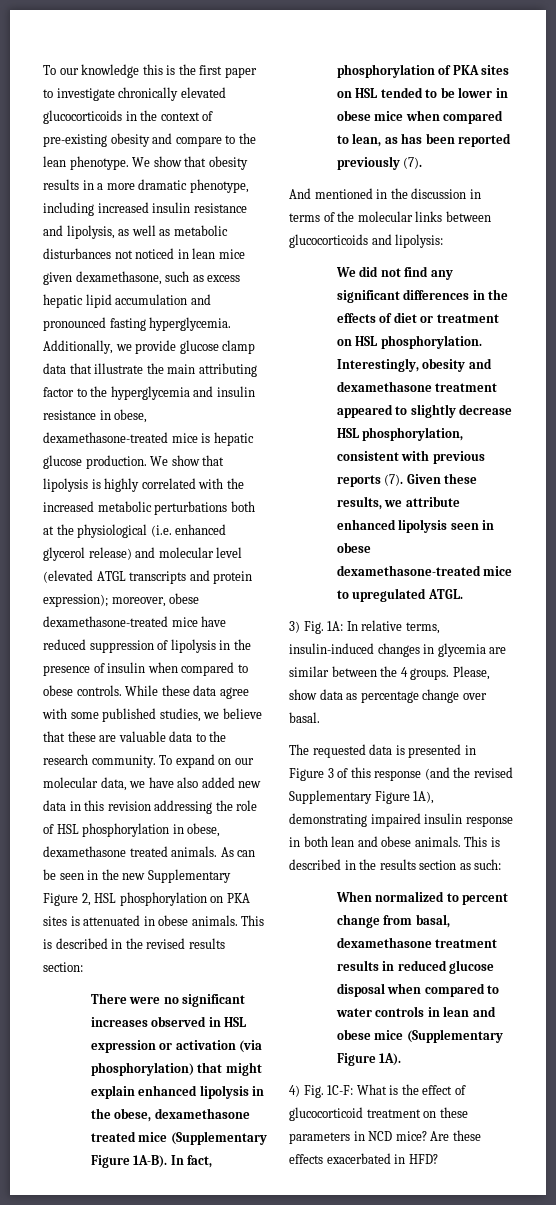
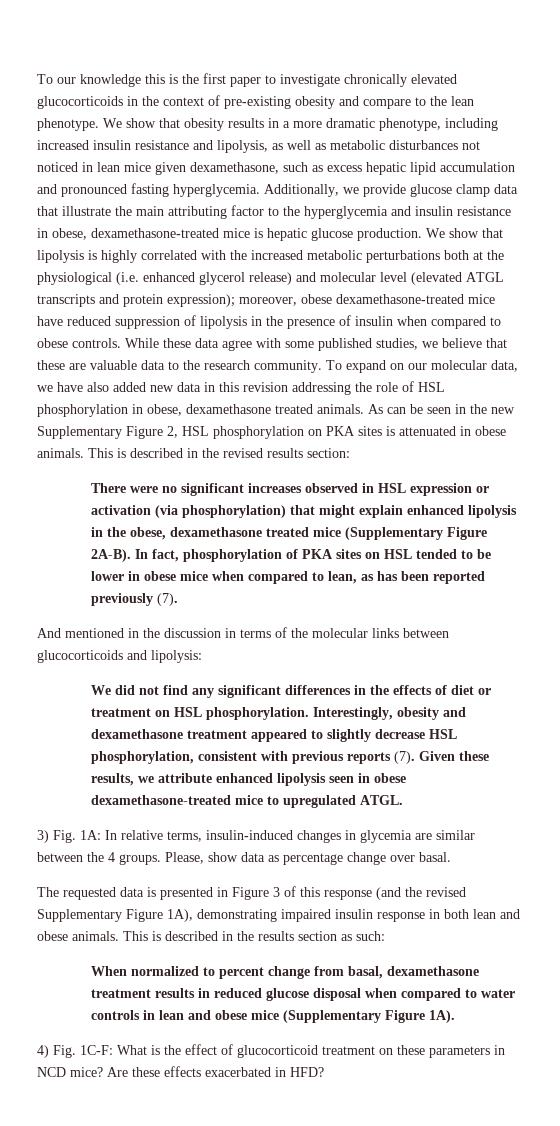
- There were no significant increases observed in HSL expression or activation (via phosphorylation) that might explain enhanced lipolysis in the obese, dexamethasone treated mice (Supplementary Figure 1A-B).
+ There were no significant increases observed in HSL expression or activation (via phosphorylation) that might explain enhanced lipolysis in the obese, dexamethasone treated mice (Supplementary Figure 2A-B).

